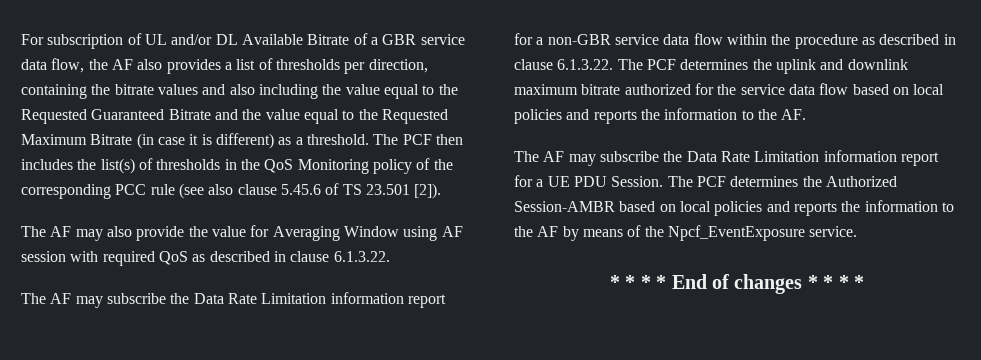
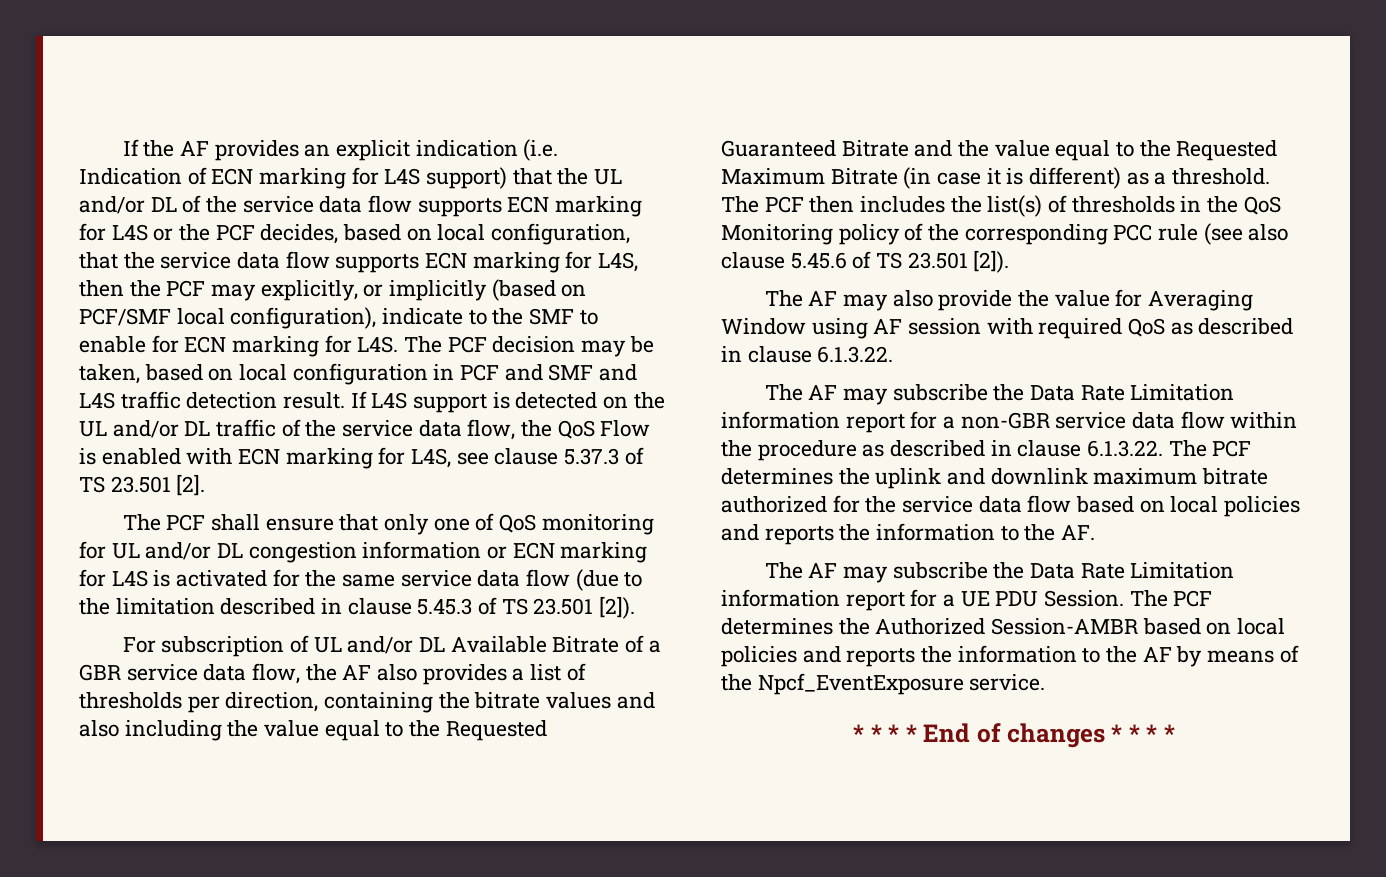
+ If the AF provides an explicit indication (i.e. Indication of ECN marking for L4S support) that the UL and/or DL of the service data flow supports ECN marking for L4S or the PCF decides, based on local configuration, that the service data flow supports ECN marking for L4S, then the PCF may explicitly, or implicitly (based on PCF/SMF local configuration), indicate to the SMF to enable for ECN marking for L4S. The PCF decision may be taken, based on local configuration in PCF and SMF and L4S traffic detection result. If L4S support is detected on the UL and/or DL traffic of the service data flow, the QoS Flow is enabled with ECN marking for L4S, see clause 5.37.3 of TS 23.501 [2].
+ The PCF shall ensure that only one of QoS monitoring for UL and/or DL congestion information or ECN marking for L4S is activated for the same service data flow (due to the limitation described in clause 5.45.3 of TS 23.501 [2]).

